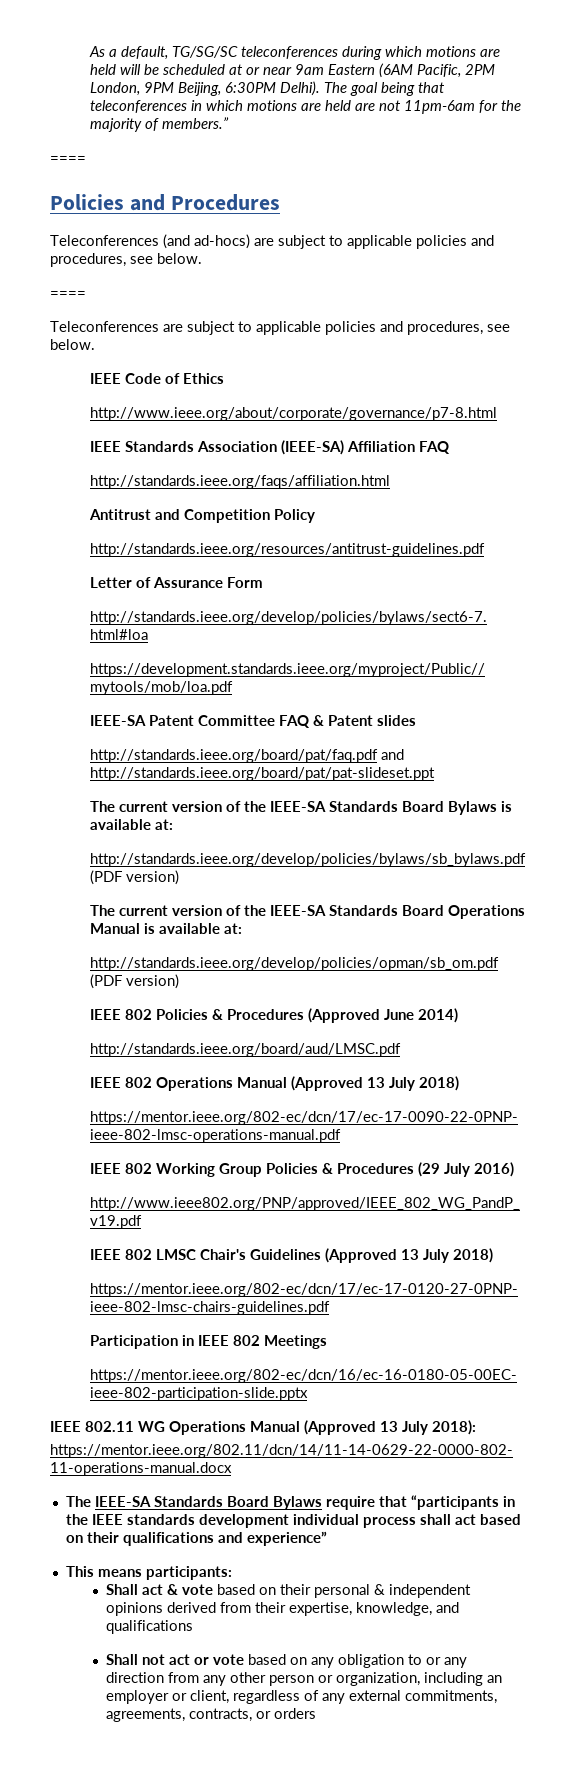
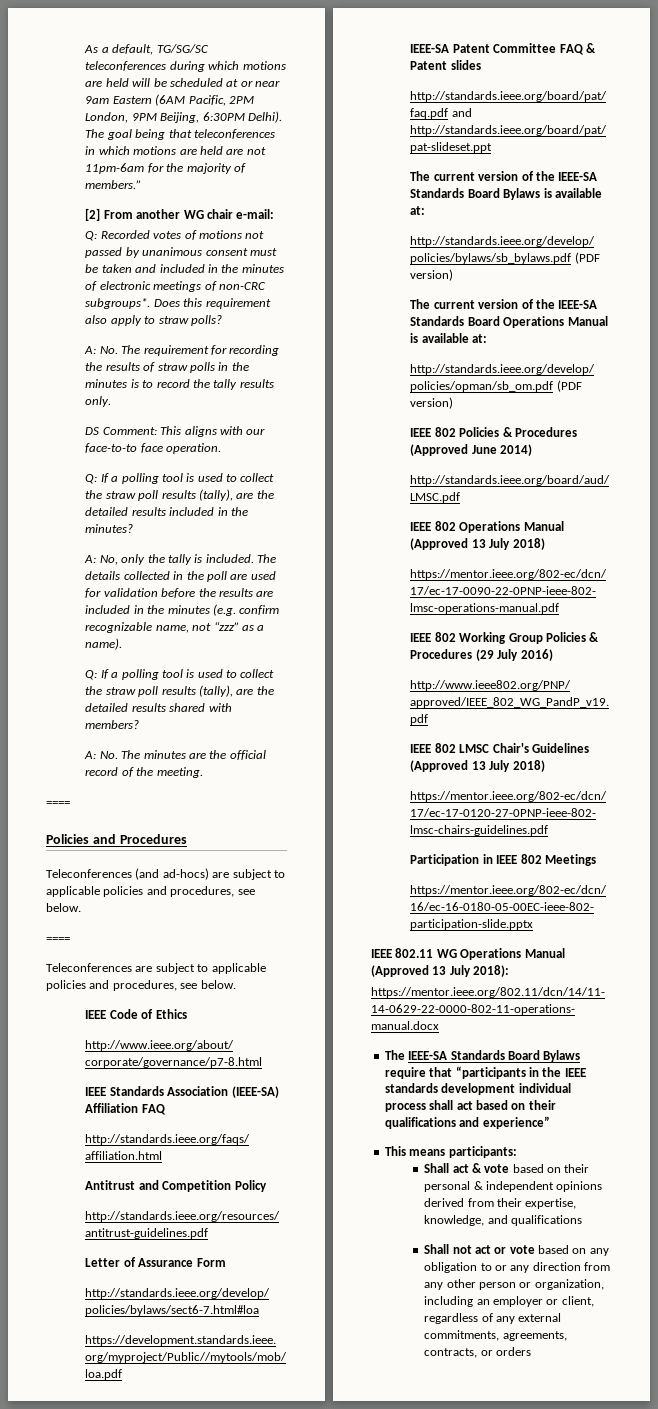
+ [2] From another WG chair e-mail:
+ Q: Recorded votes of motions not passed by unanimous consent must be taken and included in the minutes of electronic meetings of non-CRC subgroups*. Does this requirement also apply to straw polls?
+ A: No. The requirement for recording the results of straw polls in the minutes is to record the tally results only.
+ DS Comment: This aligns with our face-to-to face operation.
+ Q: If a polling tool is used to collect the straw poll results (tally), are the detailed results included in the minutes?
+ A: No, only the tally is included. The details collected in the poll are used for validation before the results are included in the minutes (e.g. confirm recognizable name, not “zzz” as a name).
+ Q: If a polling tool is used to collect the straw poll results (tally), are the detailed results shared with members?
+ A: No. The minutes are the official record of the meeting.

